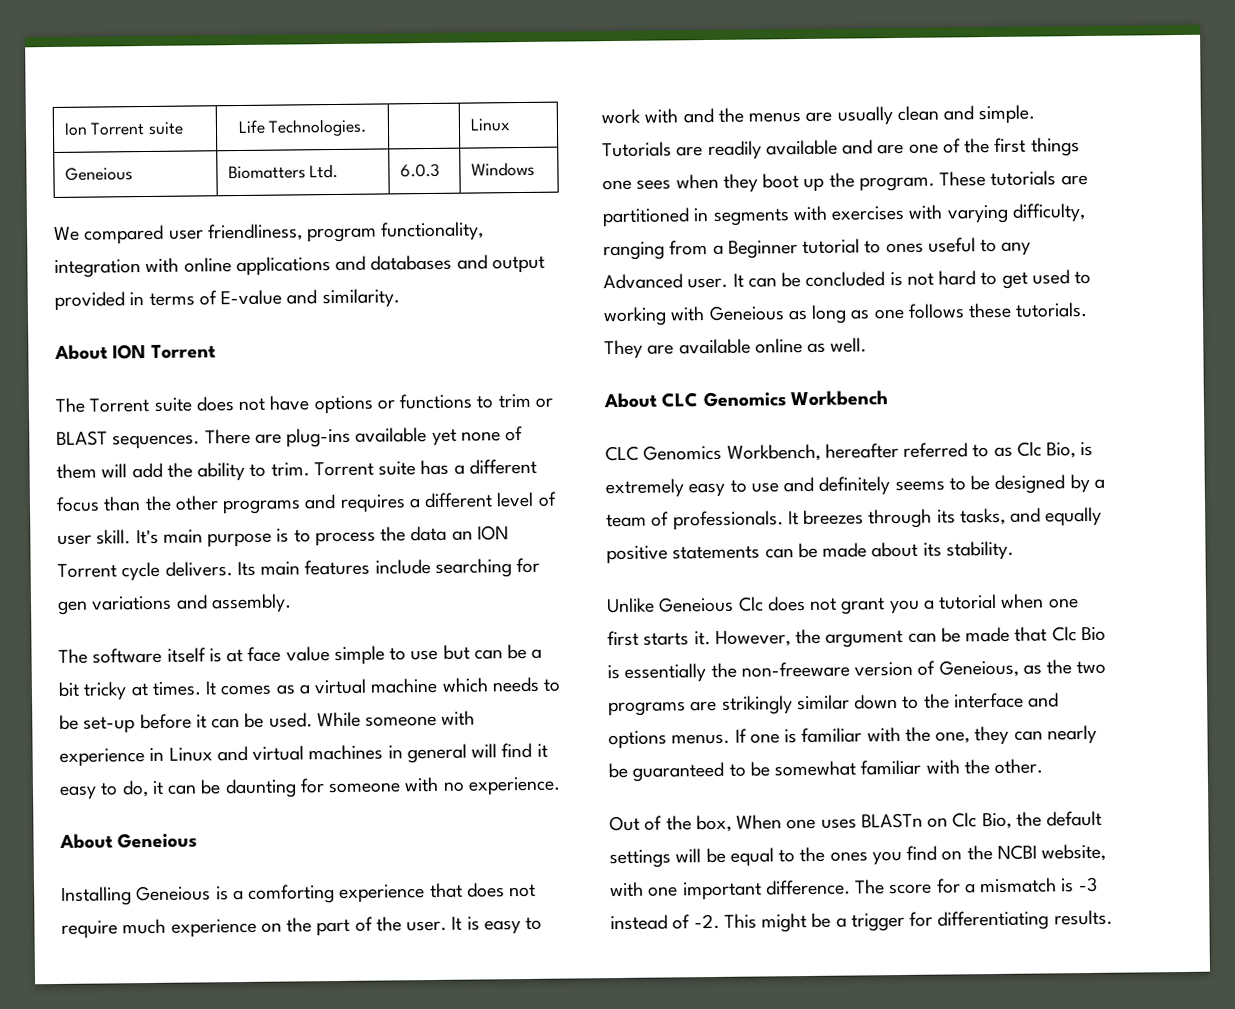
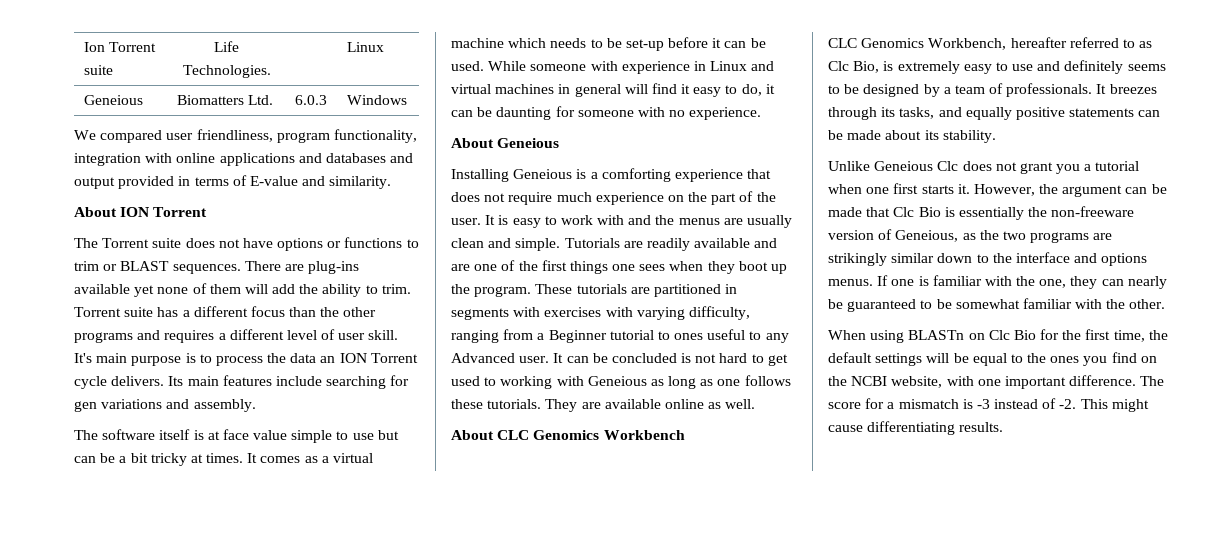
- Out of the box, When one uses BLASTn on Clc Bio, the default settings will be equal to the ones you find on the NCBI website, with one important difference.
+ When using BLASTn on Clc Bio for the first time, the default settings will be equal to the ones you find on the NCBI website, with one important difference.
- This might be a trigger for differentiating results.
+ This might cause differentiating results.

